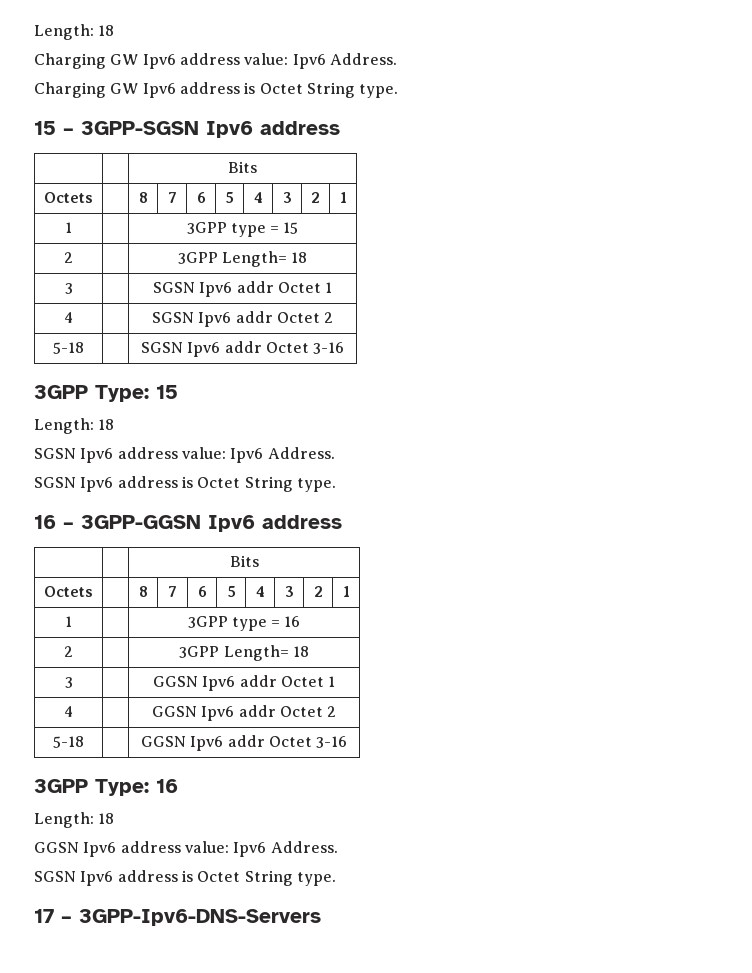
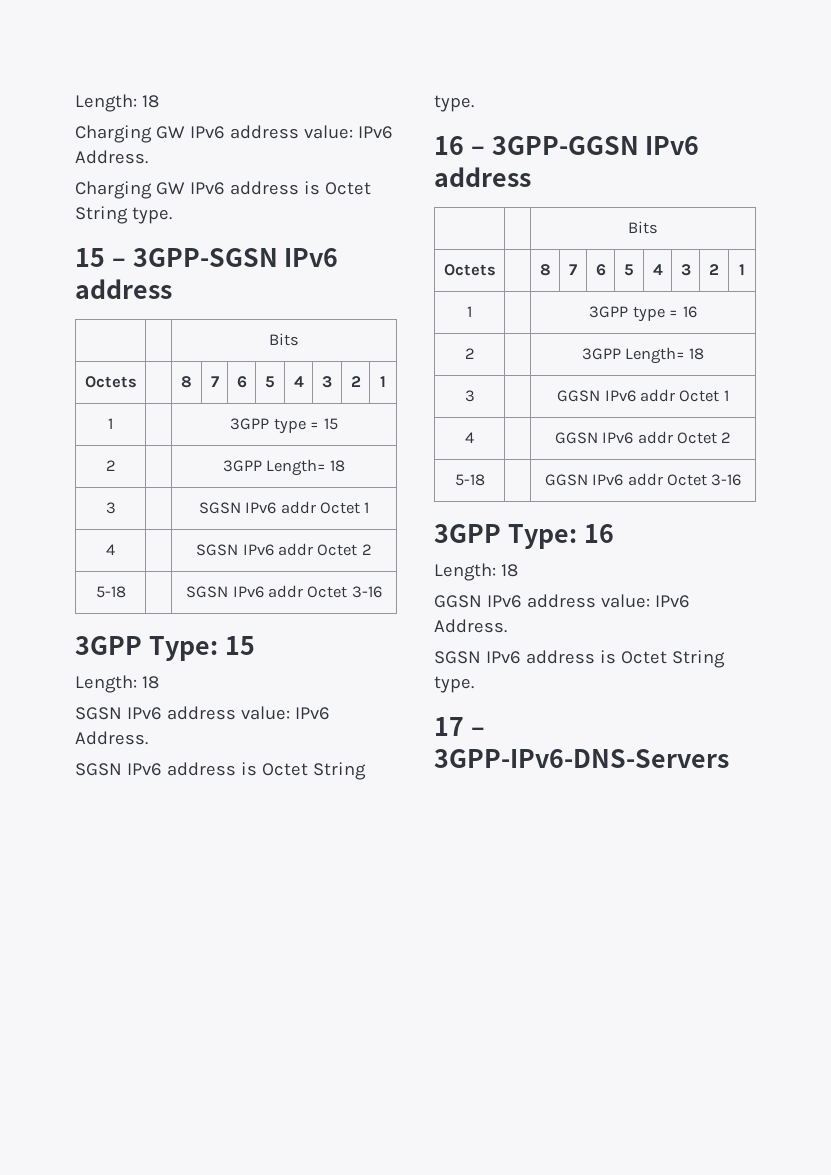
- Charging GW Ipv6 address value: Ipv6 Address.
+ Charging GW IPv6 address value: IPv6 Address.
- Charging GW Ipv6 address is Octet String type.
+ Charging GW IPv6 address is Octet String type.
- 15 – 3GPP-SGSN Ipv6 address
+ 15 – 3GPP-SGSN IPv6 address
- 3 | | SGSN Ipv6 addr Octet 1
+ 3 | | SGSN IPv6 addr Octet 1
- 4 | | SGSN Ipv6 addr Octet 2
+ 4 | | SGSN IPv6 addr Octet 2
- 5-18 | | SGSN Ipv6 addr Octet 3-16
+ 5-18 | | SGSN IPv6 addr Octet 3-16
- SGSN Ipv6 address value: Ipv6 Address.
- SGSN Ipv6 address is Octet String type.
+ SGSN IPv6 address value: IPv6 Address.
+ SGSN IPv6 address is Octet String type.
- 16 – 3GPP-GGSN Ipv6 address
+ 16 – 3GPP-GGSN IPv6 address
- 3 | | GGSN Ipv6 addr Octet 1
+ 3 | | GGSN IPv6 addr Octet 1
- 4 | | GGSN Ipv6 addr Octet 2
+ 4 | | GGSN IPv6 addr Octet 2
- 5-18 | | GGSN Ipv6 addr Octet 3-16
+ 5-18 | | GGSN IPv6 addr Octet 3-16
- GGSN Ipv6 address value: Ipv6 Address.
- SGSN Ipv6 address is Octet String type.
+ GGSN IPv6 address value: IPv6 Address.
+ SGSN IPv6 address is Octet String type.
- 17 – 3GPP-Ipv6-DNS-Servers
+ 17 – 3GPP-IPv6-DNS-Servers

